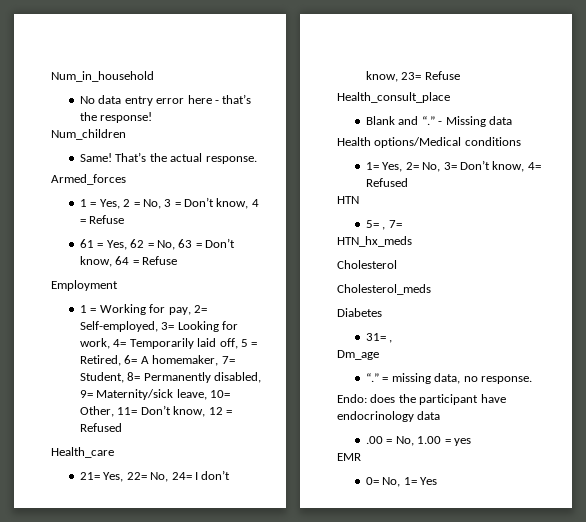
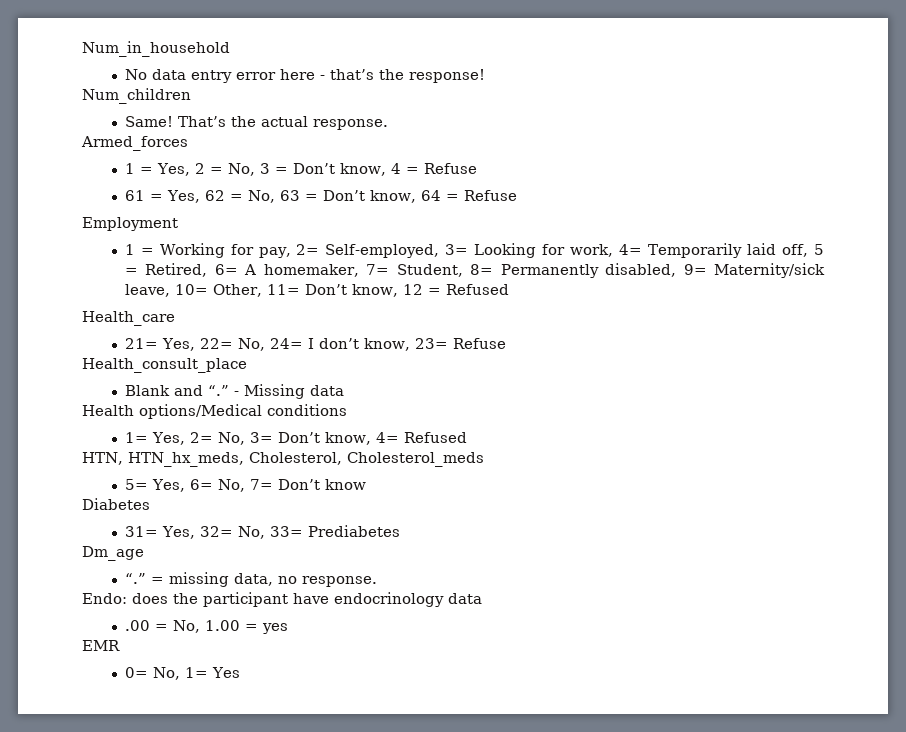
- HTN
- 5= , 7=
- HTN_hx_meds
- Cholesterol
- Cholesterol_meds
+ HTN, HTN_hx_meds, Cholesterol, Cholesterol_meds
+ 5= Yes, 6= No, 7= Don’t know
  Diabetes
- 31= ,
+ 31= Yes, 32= No, 33= Prediabetes

